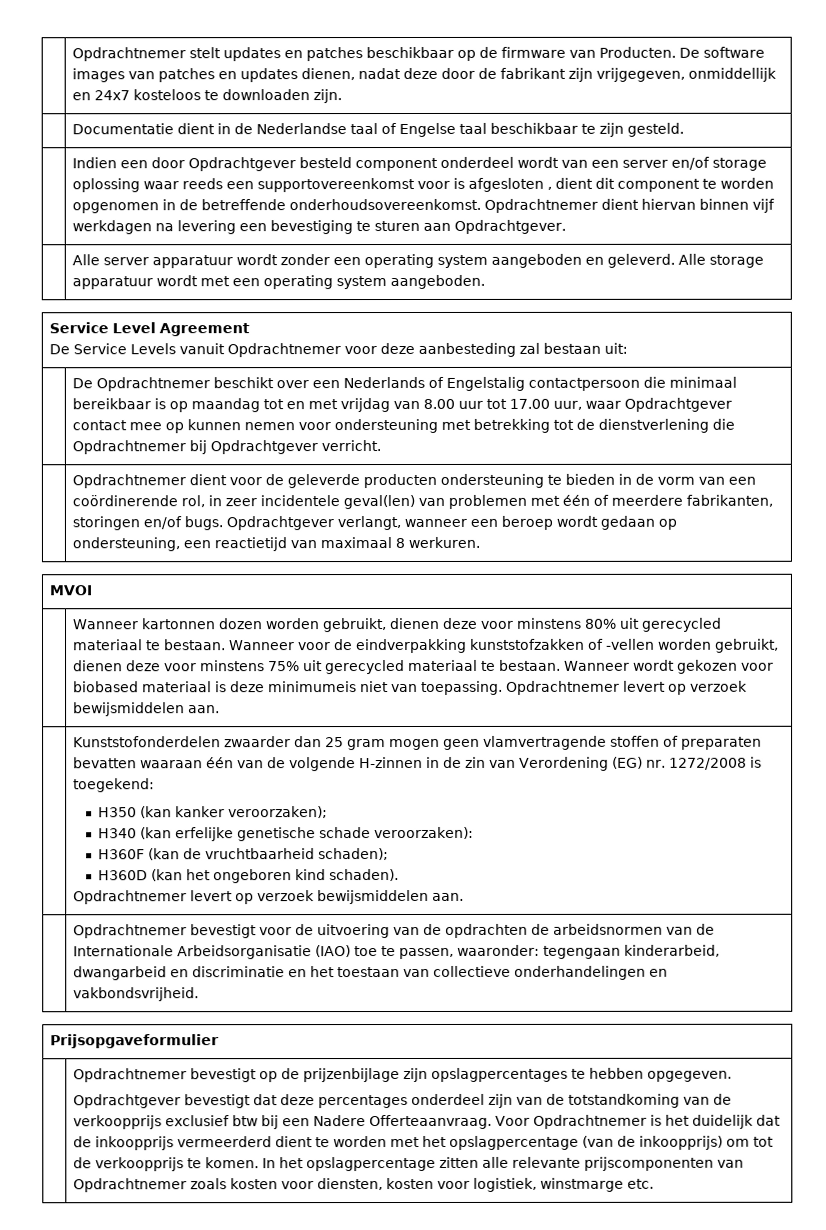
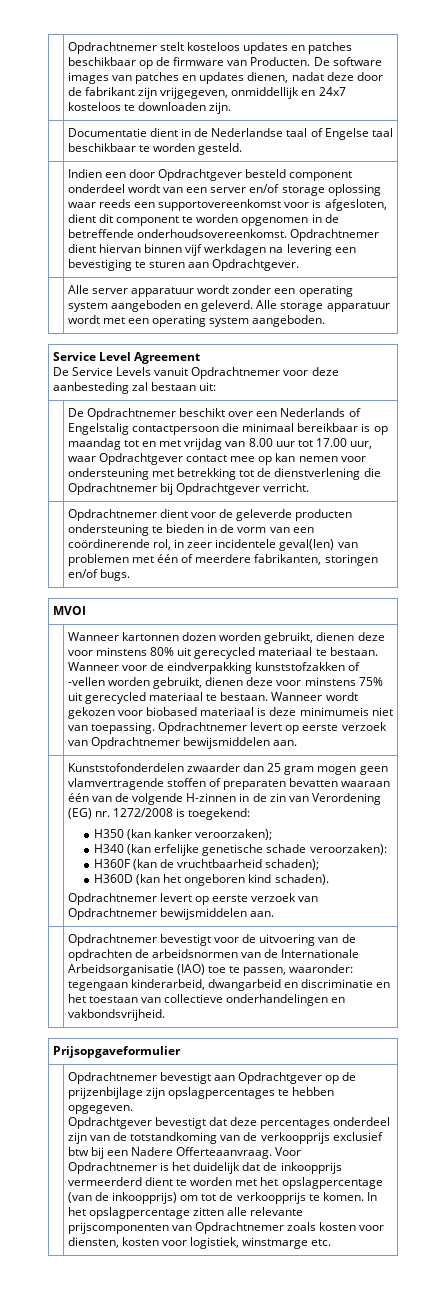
- | Opdrachtnemer stelt updates en patches beschikbaar op de firmware van Producten. De software images van patches en updates dienen, nadat deze door de fabrikant zijn vrijgegeven, onmiddellijk en 24x7 kosteloos te downloaden zijn.
+ | Opdrachtnemer stelt kosteloos updates en patches beschikbaar op de firmware van Producten. De software images van patches en updates dienen, nadat deze door de fabrikant zijn vrijgegeven, onmiddellijk en 24x7 kosteloos te downloaden zijn.
- | Documentatie dient in de Nederlandse taal of Engelse taal beschikbaar te zijn gesteld.
+ | Documentatie dient in de Nederlandse taal of Engelse taal beschikbaar te worden gesteld.
- Indien een door Opdrachtgever besteld component onderdeel wordt van een server en/of storage oplossing waar reeds een supportovereenkomst voor is afgesloten , dient dit component te worden opgenomen in de betreffende onderhoudsovereenkomst.
+ Indien een door Opdrachtgever besteld component onderdeel wordt van een server en/of storage oplossing waar reeds een supportovereenkomst voor is afgesloten, dient dit component te worden opgenomen in de betreffende onderhoudsovereenkomst.
- De Opdrachtnemer beschikt over een Nederlands of Engelstalig contactpersoon die minimaal bereikbaar is op maandag tot en met vrijdag van 8.00 uur tot 17.00 uur, waar Opdrachtgever contact mee op kunnen nemen voor ondersteuning met betrekking tot de dienstverlening die Opdrachtnemer bij Opdrachtgever verricht.
+ De Opdrachtnemer beschikt over een Nederlands of Engelstalig contactpersoon die minimaal bereikbaar is op maandag tot en met vrijdag van 8.00 uur tot 17.00 uur, waar Opdrachtgever contact mee op kan nemen voor ondersteuning met betrekking tot de dienstverlening die Opdrachtnemer bij Opdrachtgever verricht.
- Opdrachtgever verlangt, wanneer een beroep wordt gedaan op ondersteuning, een reactietijd van maximaal 8 werkuren.
- Wanneer wordt gekozen voor biobased materiaal is deze minimumeis niet van toepassing. Opdrachtnemer levert op verzoek bewijsmiddelen aan.
+ Wanneer wordt gekozen voor biobased materiaal is deze minimumeis niet van toepassing. Opdrachtnemer levert op eerste verzoek van Opdrachtnemer bewijsmiddelen aan.
  H360D (kan het ongeboren kind schaden).
- Opdrachtnemer levert op verzoek bewijsmiddelen aan.
+ Opdrachtnemer levert op eerste verzoek van Opdrachtnemer bewijsmiddelen aan.
- Opdrachtnemer bevestigt op de prijzenbijlage zijn opslagpercentages te hebben opgegeven.
+ Opdrachtnemer bevestigt aan Opdrachtgever op de prijzenbijlage zijn opslagpercentages te hebben opgegeven.

